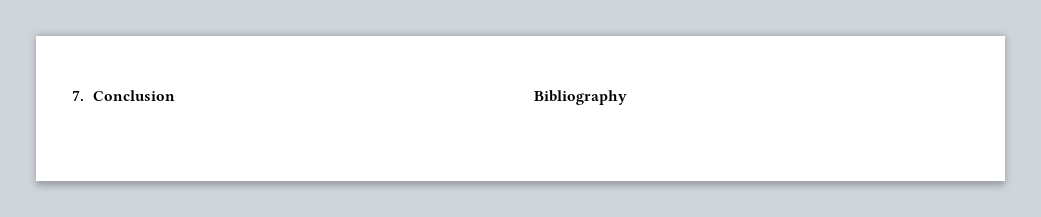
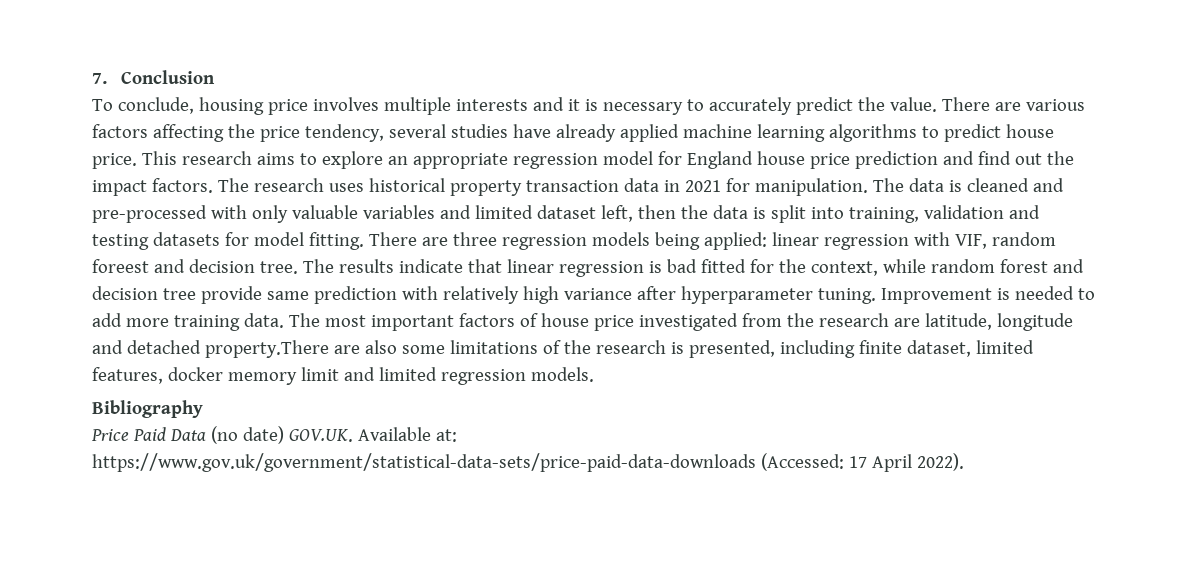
+ To conclude, housing price involves multiple interests and it is necessary to accurately predict the value. There are various factors affecting the price tendency, several studies have already applied machine learning algorithms to predict house price. This research aims to explore an appropriate regression model for England house price prediction and find out the impact factors. The research uses historical property transaction data in 2021 for manipulation. The data is cleaned and pre-processed with only valuable variables and limited dataset left, then the data is split into training, validation and testing datasets for model fitting. There are three regression models being applied: linear regression with VIF, random foreest and decision tree. The results indicate that linear regression is bad fitted for the context, while random forest and decision tree provide same prediction with relatively high variance after hyperparameter tuning. Improvement is needed to add more training data. The most important factors of house price investigated from the research are latitude, longitude and detached property.There are also some limitations of the research is presented, including finite dataset, limited features, docker memory limit and limited regression models.
  Bibliography
+ Price Paid Data (no date) GOV.UK. Available at: https://www.gov.uk/government/statistical-data-sets/price-paid-data-downloads (Accessed: 17 April 2022).

